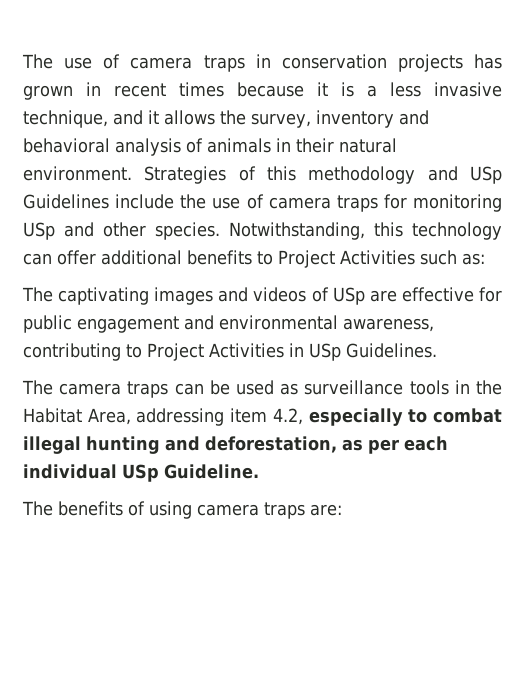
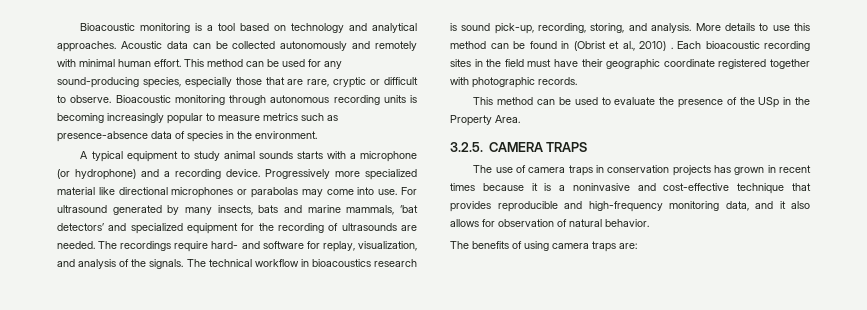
+ Bioacoustic monitoring is a tool based on technology and analytical approaches. Acoustic data can be collected autonomously and remotely with minimal human effort. This method can be used for any sound-producing species, especially those that are rare, cryptic or difficult to observe. Bioacoustic monitoring through autonomous recording units is becoming increasingly popular to measure metrics such as presence-absence data of species in the environment.
+ A typical equipment to study animal sounds starts with a microphone (or hydrophone) and a recording device. Progressively more specialized material like directional microphones or parabolas may come into use. For ultrasound generated by many insects, bats and marine mammals, ‘bat detectors’ and specialized equipment for the recording of ultrasounds are needed. The recordings require hard- and software for replay, visualization, and analysis of the signals. The technical workflow in bioacoustics research is sound pick-up, recording, storing, and analysis. More details to use this method can be found in (Obrist et al., 2010) . Each bioacoustic recording sites in the field must have their geographic coordinate registered together with photographic records.
+ This method can be used to evaluate the presence of the USp in the Property Area.
+ 3.2.5. CAMERA TRAPS
- The use of camera traps in conservation projects has grown in recent times because it is a less invasive technique, and it allows the survey, inventory and behavioral analysis of animals in their natural environment. Strategies of this methodology and USp Guidelines include the use of camera traps for monitoring USp and other species. Notwithstanding, this technology can offer additional benefits to Project Activities such as:
- The captivating images and videos of USp are effective for public engagement and environmental awareness, contributing to Project Activities in USp Guidelines.
- The camera traps can be used as surveillance tools in the Habitat Area, addressing item 4.2, especially to combat illegal hunting and deforestation, as per each individual USp Guideline.
+ The use of camera traps in conservation projects has grown in recent times because it is a noninvasive and cost-effective technique that provides reproducible and high-frequency monitoring data, and it also allows for observation of natural behavior.

